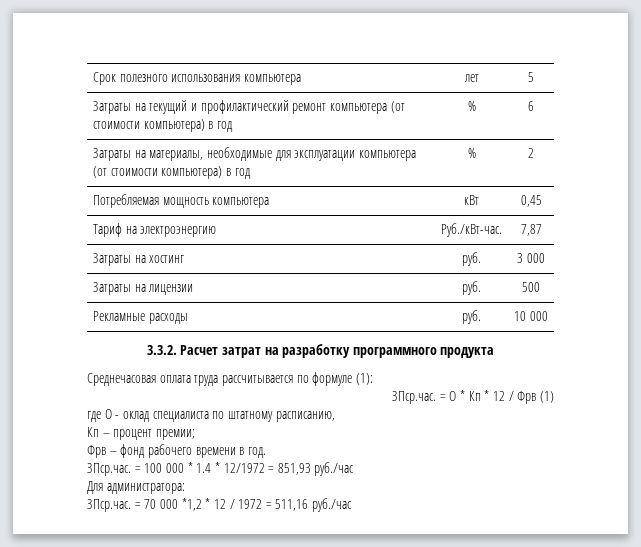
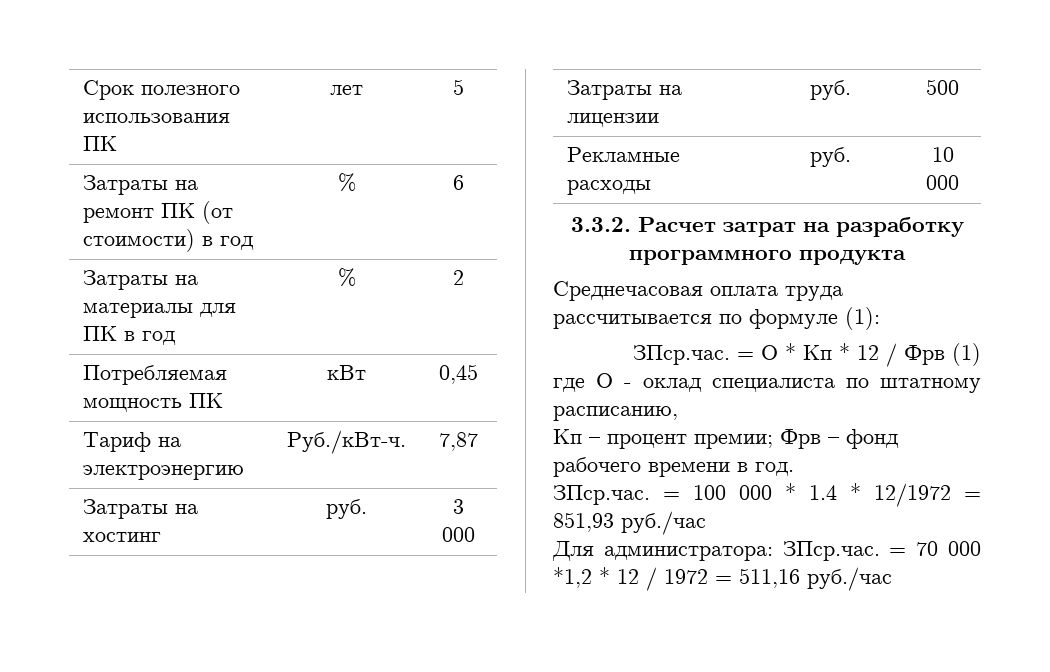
- Срок полезного использования компьютера | лет | 5
+ Срок полезного использования ПК | лет | 5
- Затраты на текущий и профилактический ремонт компьютера (от стоимости компьютера) в год | % | 6
+ Затраты на ремонт ПК (от стоимости) в год | % | 6
- Затраты на материалы, необходимые для эксплуатации компьютера (от стоимости компьютера) в год | % | 2
+ Затраты на материалы для ПК в год | % | 2
- Потребляемая мощность компьютера | кВт | 0,45
+ Потребляемая мощность ПК | кВт | 0,45
- Тариф на электроэнергию | Руб./кВт-час. | 7,87
+ Тариф на электроэнергию | Руб./кВт-ч. | 7,87
- Кп – процент премии;
- Фрв – фонд рабочего времени в год.
+ Кп – процент премии; Фрв – фонд рабочего времени в год.
- Для администратора:
- ЗПср.час. = 70 000 *1,2 * 12 / 1972 = 511,16 руб./час
+ Для администратора: ЗПср.час. = 70 000 *1,2 * 12 / 1972 = 511,16 руб./час

